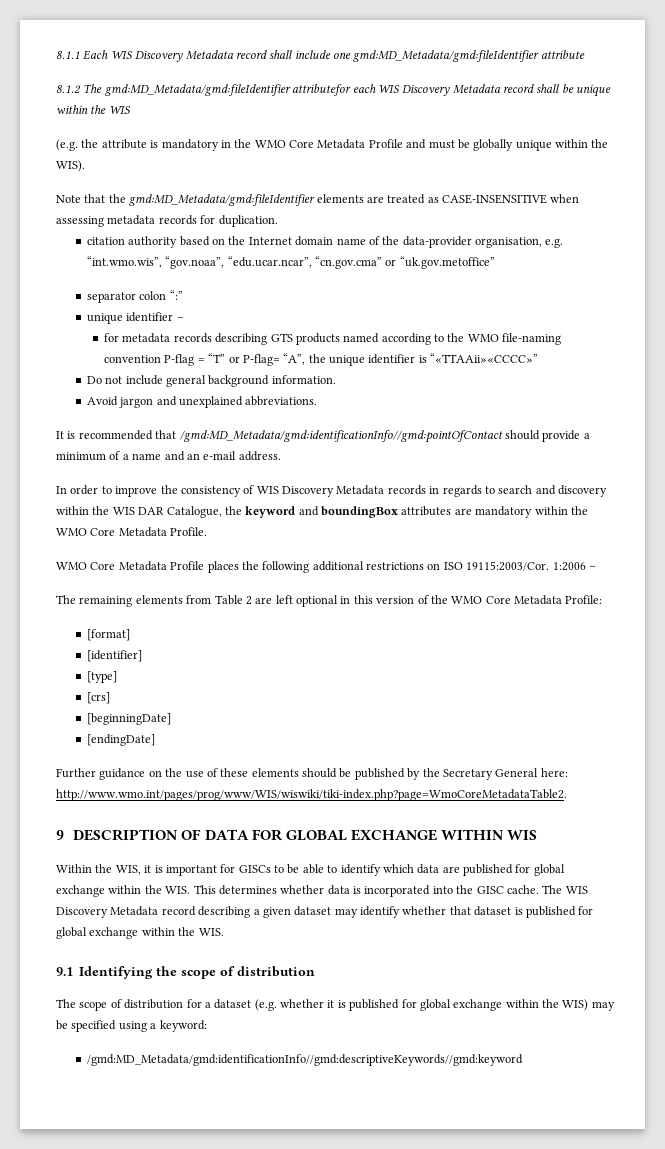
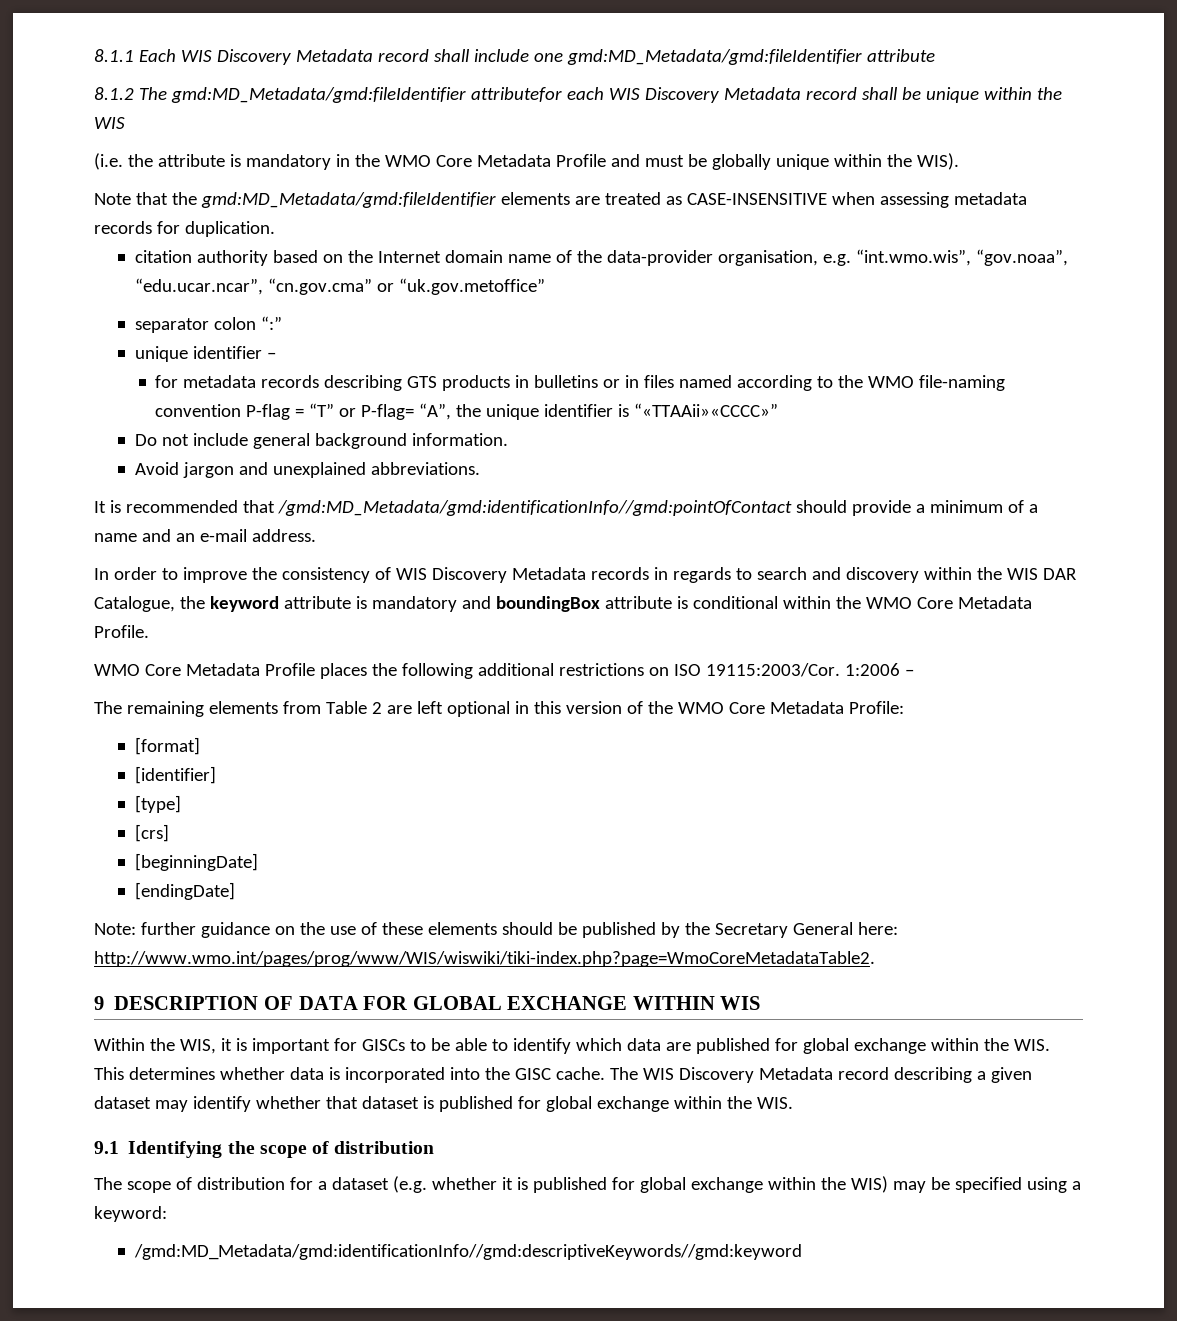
- (e.g. the attribute is mandatory in the WMO Core Metadata Profile and must be globally unique within the WIS).
+ (i.e. the attribute is mandatory in the WMO Core Metadata Profile and must be globally unique within the WIS).
- for metadata records describing GTS products named according to the WMO file-naming convention P-flag = “T” or P-flag= “A”, the unique identifier is “«TTAAii»«CCCC»”
+ for metadata records describing GTS products in bulletins or in files named according to the WMO file-naming convention P-flag = “T” or P-flag= “A”, the unique identifier is “«TTAAii»«CCCC»”
- In order to improve the consistency of WIS Discovery Metadata records in regards to search and discovery within the WIS DAR Catalogue, the keyword and boundingBox attributes are mandatory within the WMO Core Metadata Profile.
+ In order to improve the consistency of WIS Discovery Metadata records in regards to search and discovery within the WIS DAR Catalogue, the keyword attribute is mandatory and boundingBox attribute is conditional within the WMO Core Metadata Profile.
- Further guidance on the use of these elements should be published by the Secretary General here: http://www.wmo.int/pages/prog/www/WIS/wiswiki/tiki-index.php?page=WmoCoreMetadataTable2.
+ Note: further guidance on the use of these elements should be published by the Secretary General here: http://www.wmo.int/pages/prog/www/WIS/wiswiki/tiki-index.php?page=WmoCoreMetadataTable2.

